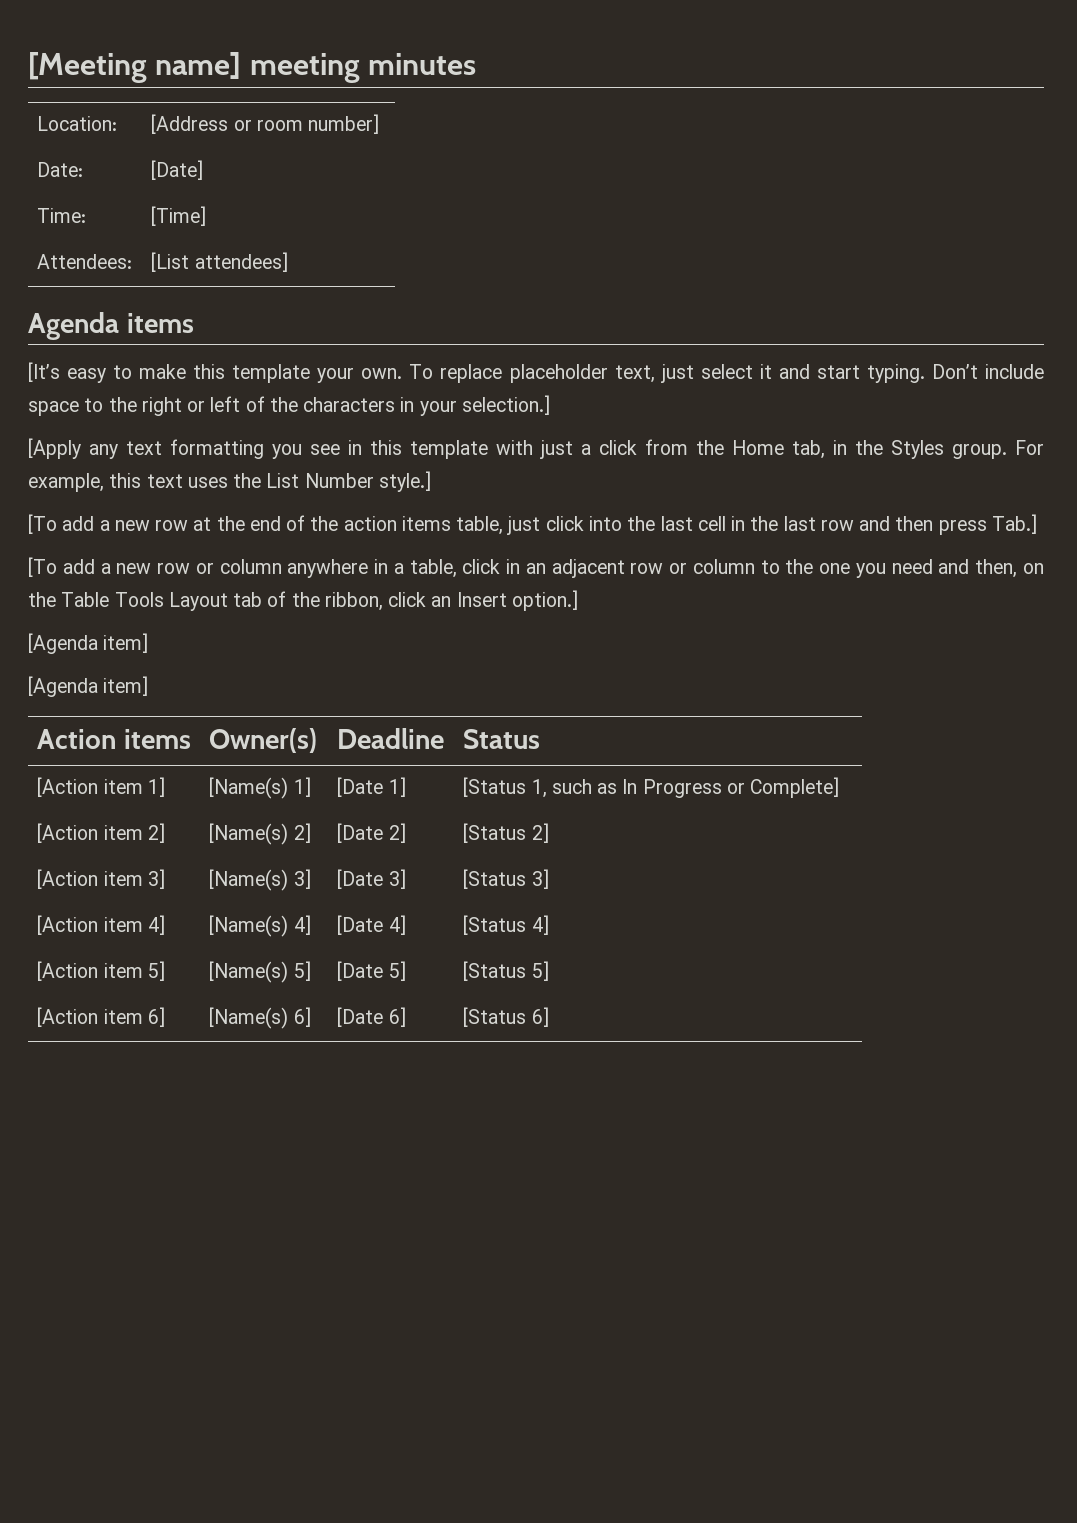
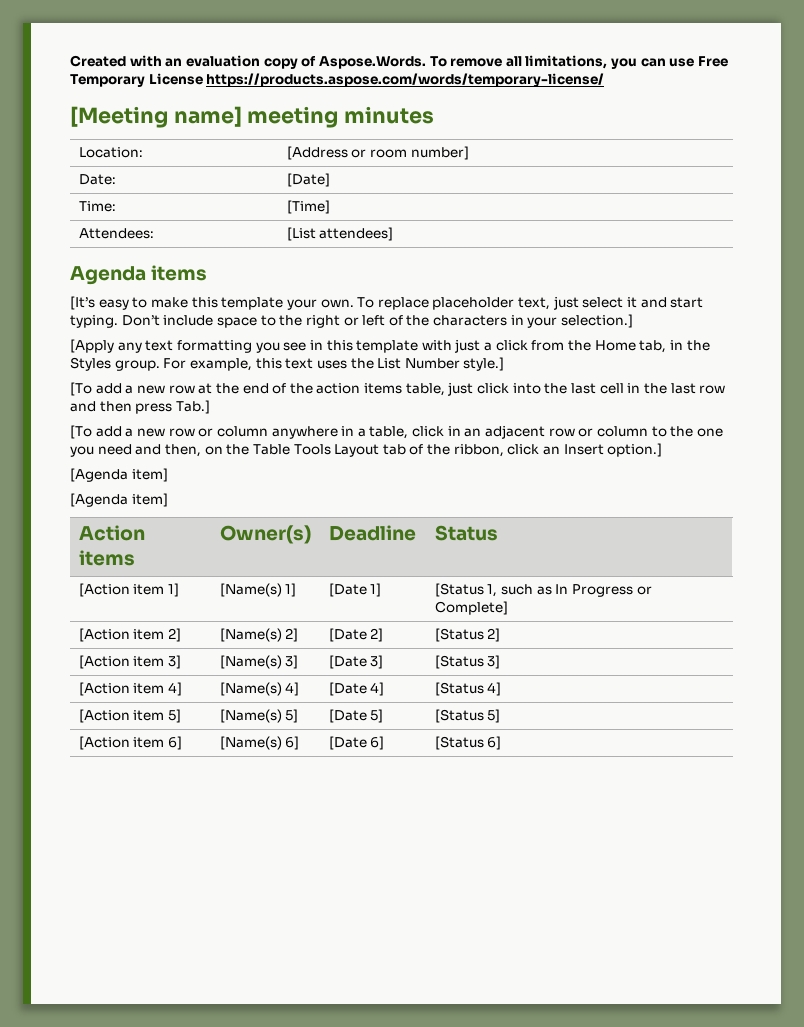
+ Created with an evaluation copy of Aspose.Words. To remove all limitations, you can use Free Temporary License https://products.aspose.com/words/temporary-license/

